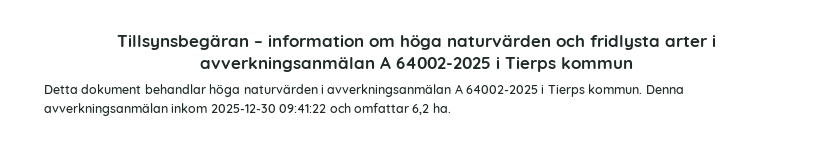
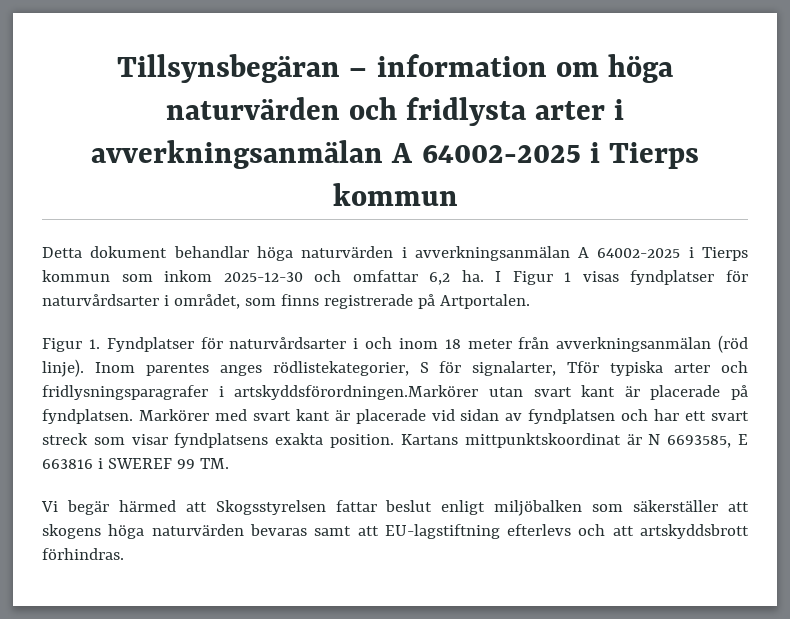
- Detta dokument behandlar höga naturvärden i avverkningsanmälan A 64002-2025 i Tierps kommun. Denna avverkningsanmälan inkom 2025-12-30 09:41:22 och omfattar 6,2 ha.
+ Detta dokument behandlar höga naturvärden i avverkningsanmälan A 64002-2025 i Tierps kommun som inkom 2025-12-30 och omfattar 6,2 ha.
+ I Figur 1 visas fyndplatser för naturvårdsarter i området, som finns registrerade på Artportalen.
+ Figur 1. Fyndplatser för naturvårdsarter i och inom 18 meter från avverkningsanmälan (röd linje). Inom parentes anges rödlistekategorier, S för signalarter, Tför typiska arter och fridlysningsparagrafer i artskyddsförordningen.Markörer utan svart kant är placerade på fyndplatsen. Markörer med svart kant är placerade vid sidan av fyndplatsen och har ett svart streck som visar fyndplatsens exakta position. Kartans mittpunktskoordinat är N 6693585, E 663816 i SWEREF 99 TM.
+ Vi begär härmed att Skogsstyrelsen fattar beslut enligt miljöbalken som säkerställer att skogens höga naturvärden bevaras samt att EU-lagstiftning efterlevs och att artskyddsbrott förhindras.

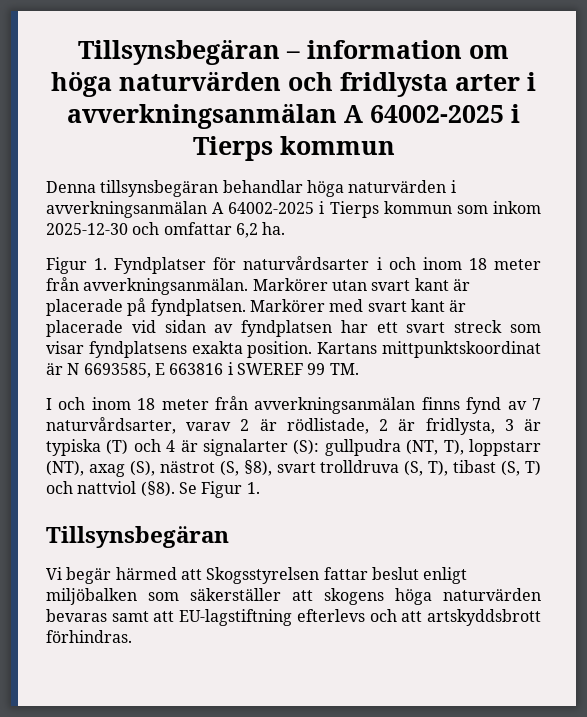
- Detta dokument behandlar höga naturvärden i avverkningsanmälan A 64002-2025 i Tierps kommun som inkom 2025-12-30 och omfattar 6,2 ha. I Figur 1 visas fyndplatser för naturvårdsarter i området, som finns registrerade på Artportalen.
+ Denna tillsynsbegäran behandlar höga naturvärden i avverkningsanmälan A 64002-2025 i Tierps kommun som inkom 2025-12-30 och omfattar 6,2 ha.
- Figur 1. Fyndplatser för naturvårdsarter i och inom 18 meter från avverkningsanmälan (röd linje). Inom parentes anges rödlistekategorier, S för signalarter, Tför typiska arter och fridlysningsparagrafer i artskyddsförordningen.Markörer utan svart kant är placerade på fyndplatsen.
+ Figur 1. Fyndplatser för naturvårdsarter i och inom 18 meter från avverkningsanmälan. Markörer utan svart kant är placerade på fyndplatsen.
- Markörer med svart kant är placerade vid sidan av fyndplatsen och har ett svart streck som visar fyndplatsens exakta position.
+ Markörer med svart kant är placerade vid sidan av fyndplatsen har ett svart streck som visar fyndplatsens exakta position.
+ I och inom 18 meter från avverkningsanmälan finns fynd av 7 naturvårdsarter, varav 2 är rödlistade, 2 är fridlysta, 3 är typiska (T) och 4 är signalarter (S): gullpudra (NT, T), loppstarr (NT), axag (S), nästrot (S, §8), svart trolldruva (S, T), tibast (S, T) och nattviol (§8). Se Figur 1.
+ Tillsynsbegäran

